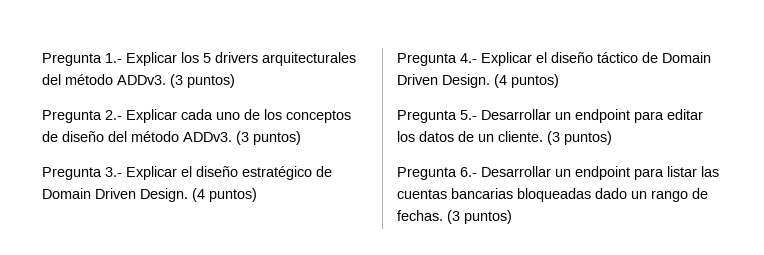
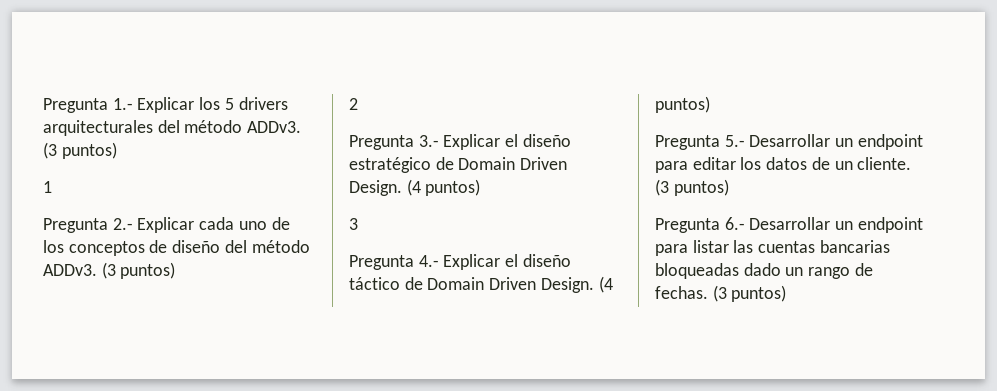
+ 1
+ 2
+ 3

